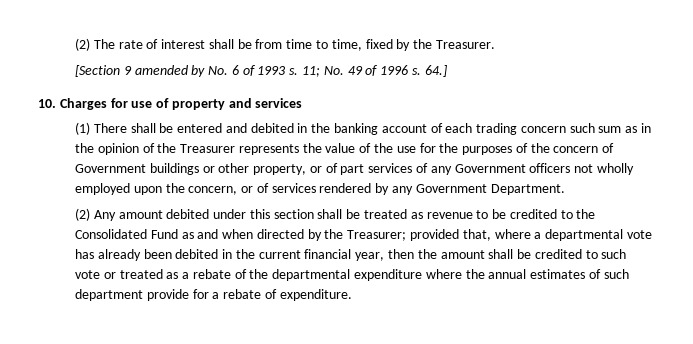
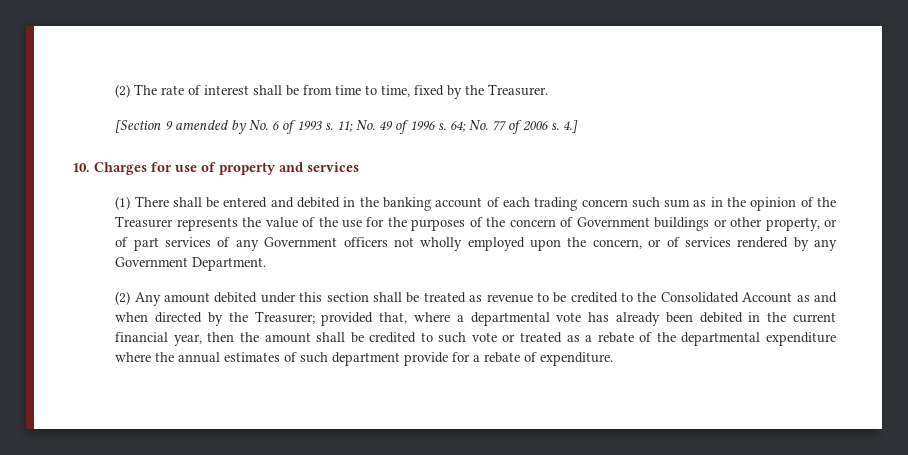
- 64.]
+ 64; No. 77 of 2006 s. 4.]
- (2) Any amount debited under this section shall be treated as revenue to be credited to the Consolidated Fund as and when directed by the Treasurer;
+ (2) Any amount debited under this section shall be treated as revenue to be credited to the Consolidated Account as and when directed by the Treasurer;

